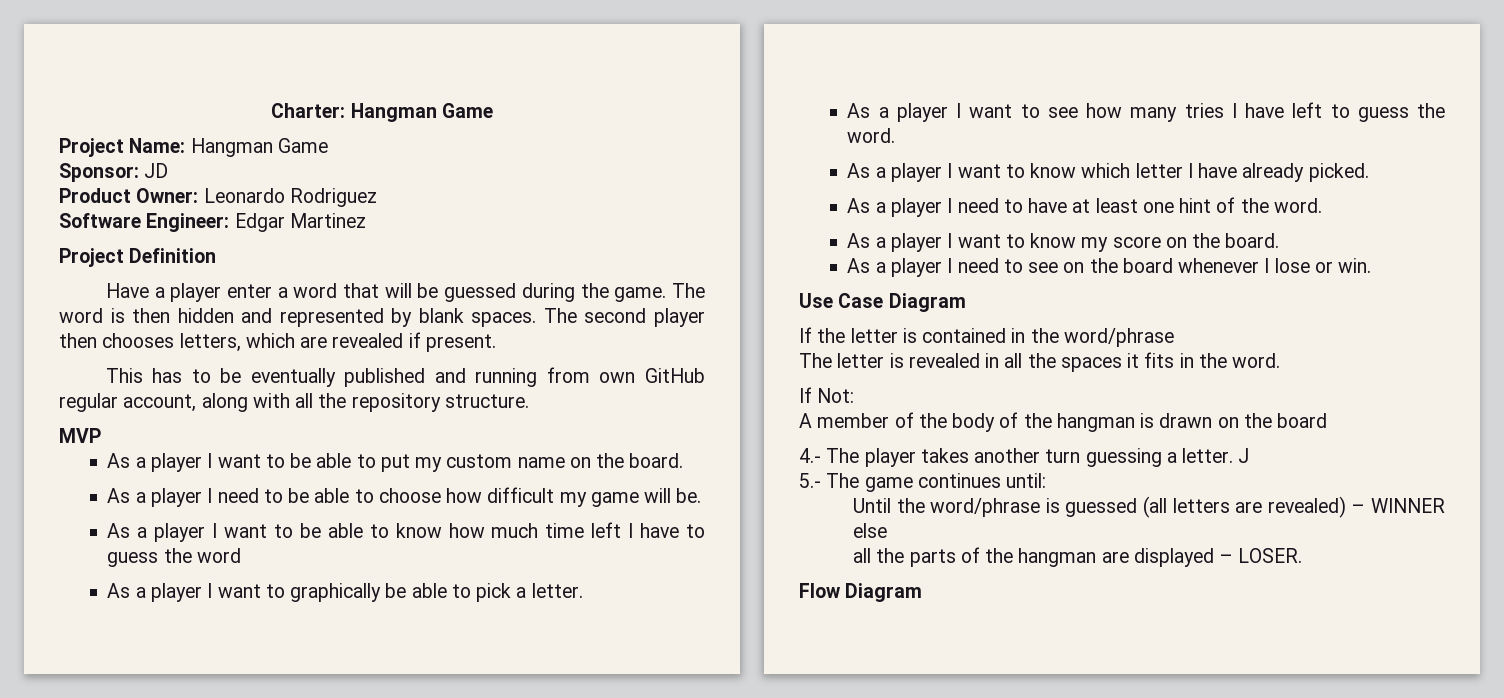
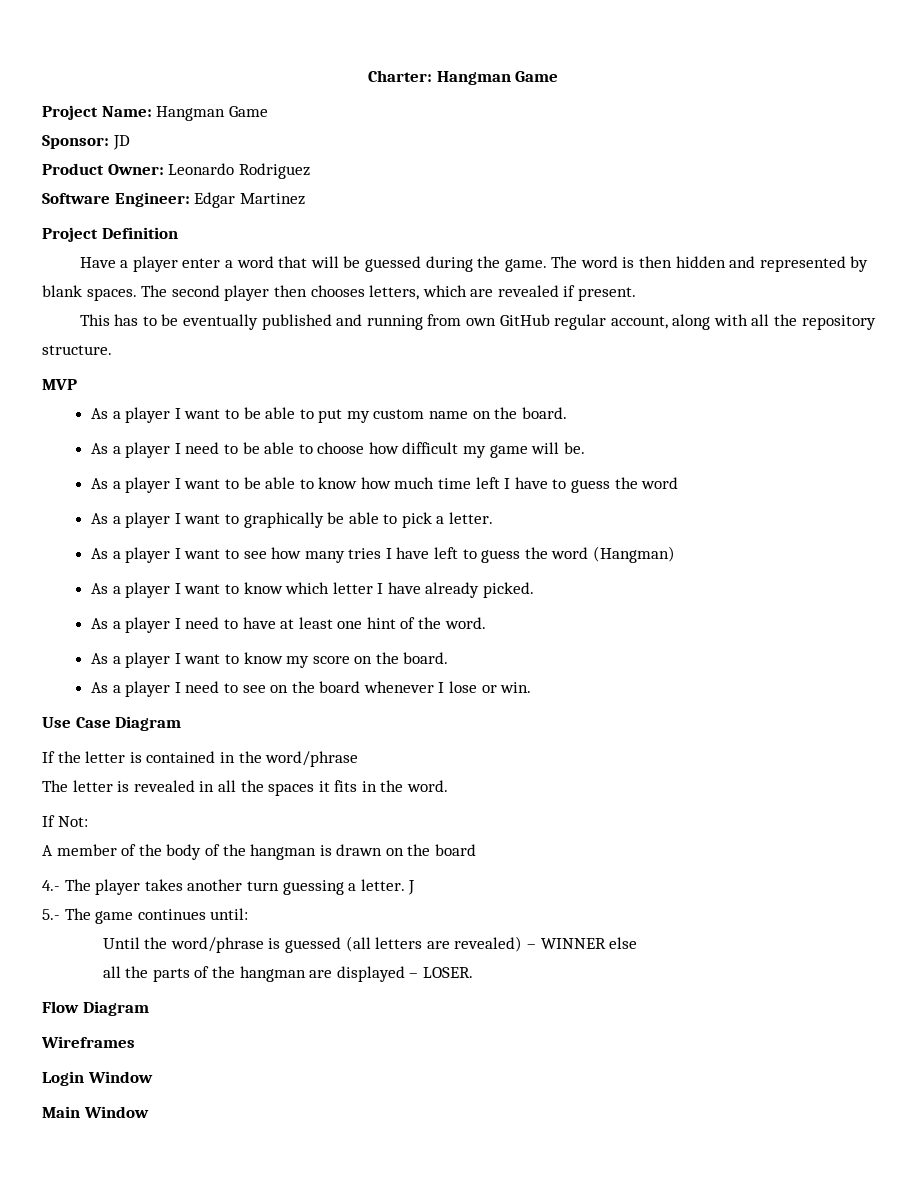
- As a player I want to see how many tries I have left to guess the word.
+ As a player I want to see how many tries I have left to guess the word (Hangman)
+ Wireframes
+ Login Window
+ Main Window

